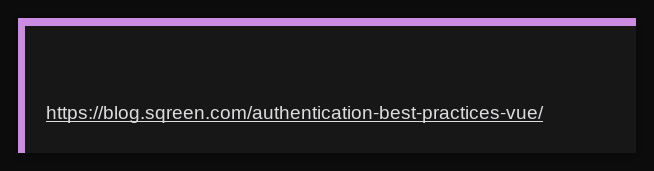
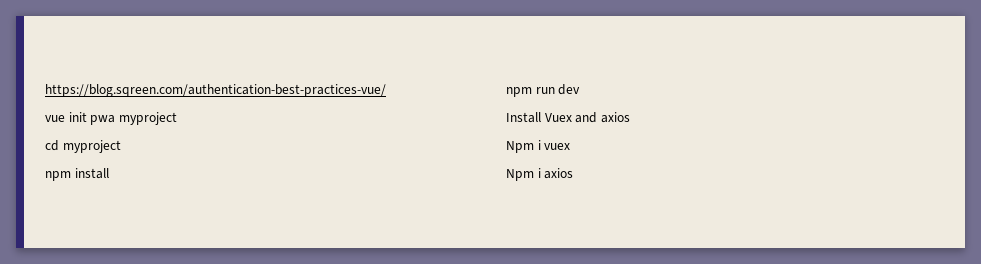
+ vue init pwa myproject
+ cd myproject
+ npm install
+ npm run dev
+ Install Vuex and axios
+ Npm i vuex
+ Npm i axios

